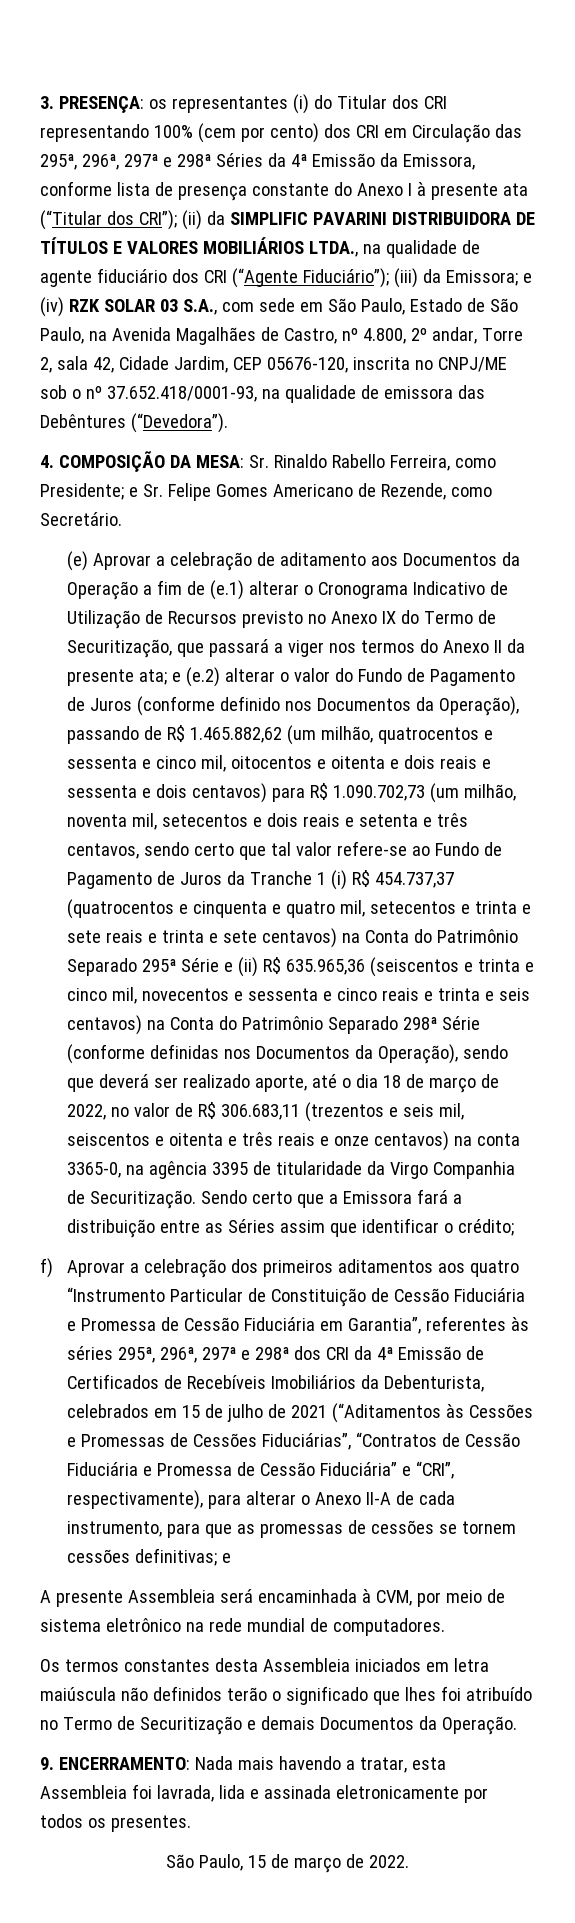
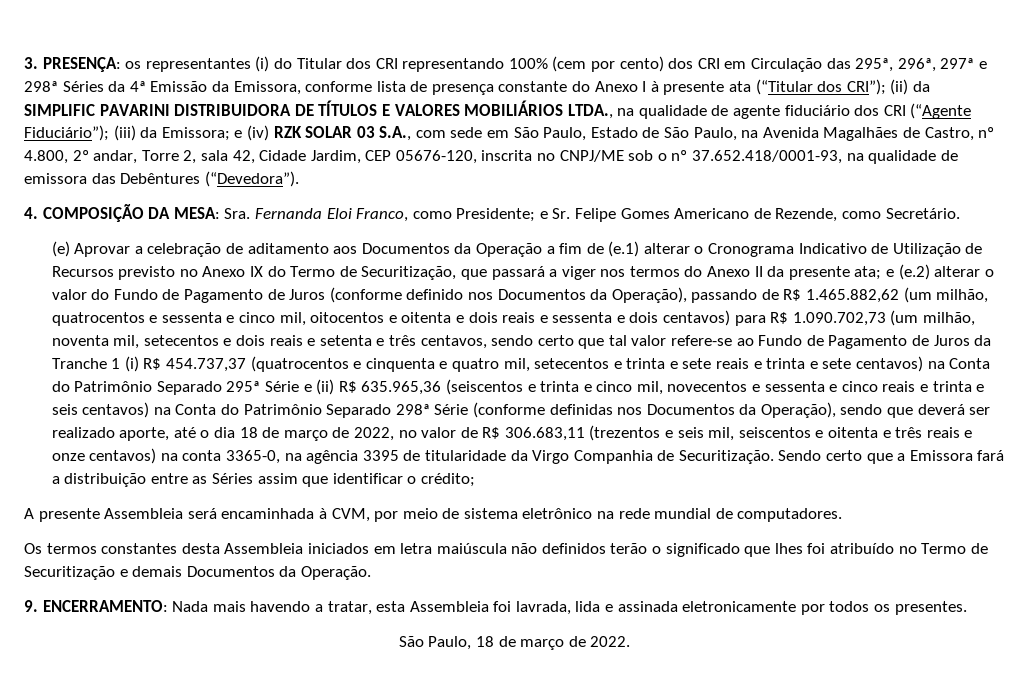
- 4. COMPOSIÇÃO DA MESA: Sr. Rinaldo Rabello Ferreira, como Presidente; e Sr. Felipe Gomes Americano de Rezende, como Secretário.
+ 4. COMPOSIÇÃO DA MESA: Sra. Fernanda Eloi Franco, como Presidente; e Sr. Felipe Gomes Americano de Rezende, como Secretário.
- f) Aprovar a celebração dos primeiros aditamentos aos quatro “Instrumento Particular de Constituição de Cessão Fiduciária e Promessa de Cessão Fiduciária em Garantia”, referentes às séries 295ª, 296ª, 297ª e 298ª dos CRI da 4ª Emissão de Certificados de Recebíveis Imobiliários da Debenturista, celebrados em 15 de julho de 2021 (“Aditamentos às Cessões e Promessas de Cessões Fiduciárias”, “Contratos de Cessão Fiduciária e Promessa de Cessão Fiduciária” e “CRI”, respectivamente), para alterar o Anexo II-A de cada instrumento, para que as promessas de cessões se tornem cessões definitivas; e
- São Paulo, 15 de março de 2022.
+ São Paulo, 18 de março de 2022.

